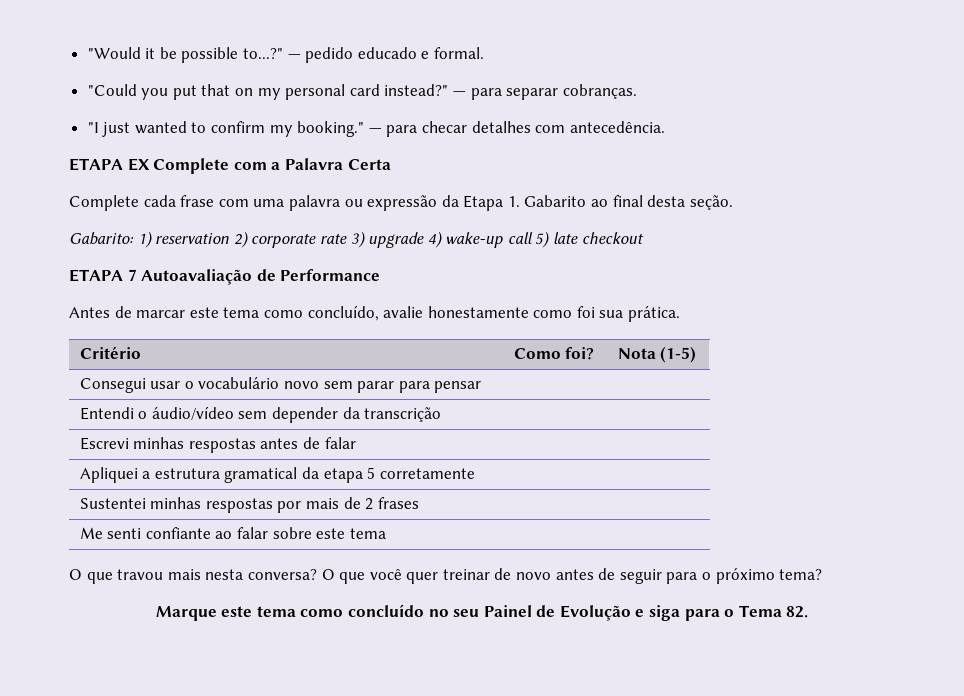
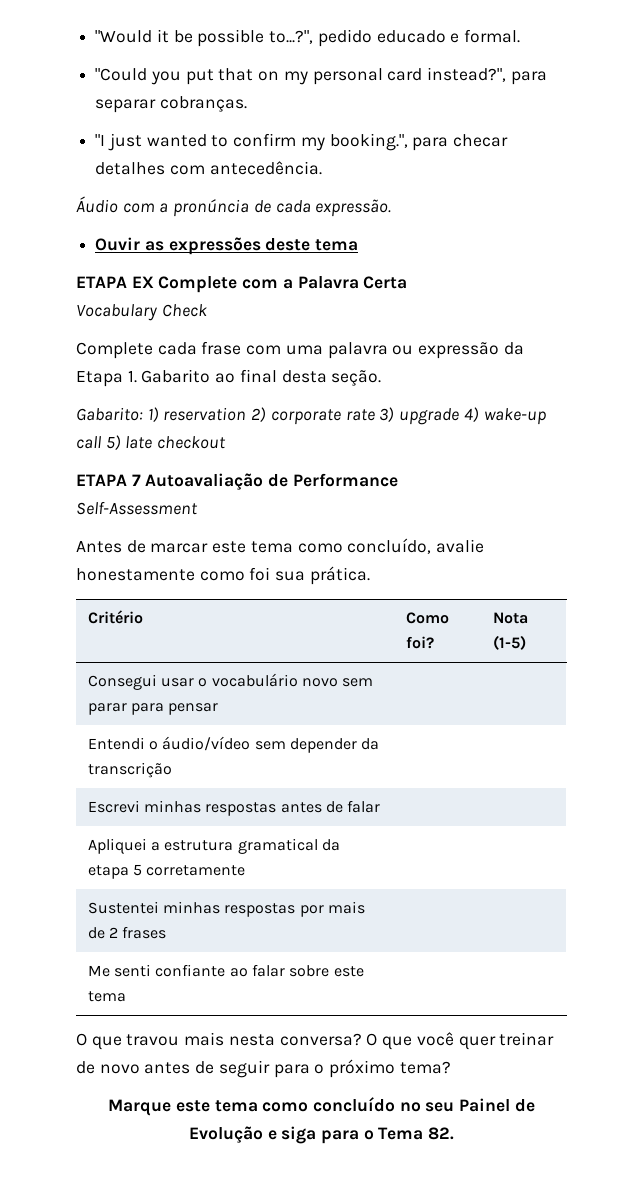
- "Would it be possible to...?" — pedido educado e formal.
+ "Would it be possible to...?", pedido educado e formal.
- "Could you put that on my personal card instead?" — para separar cobranças.
+ "Could you put that on my personal card instead?", para separar cobranças.
- "I just wanted to confirm my booking." — para checar detalhes com antecedência.
+ "I just wanted to confirm my booking.", para checar detalhes com antecedência.
+ Áudio com a pronúncia de cada expressão.
+ Ouvir as expressões deste tema
+ Vocabulary Check
+ Self-Assessment

